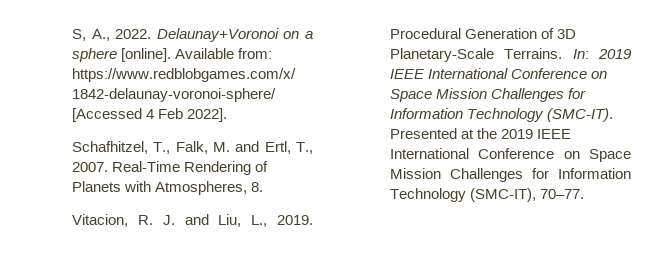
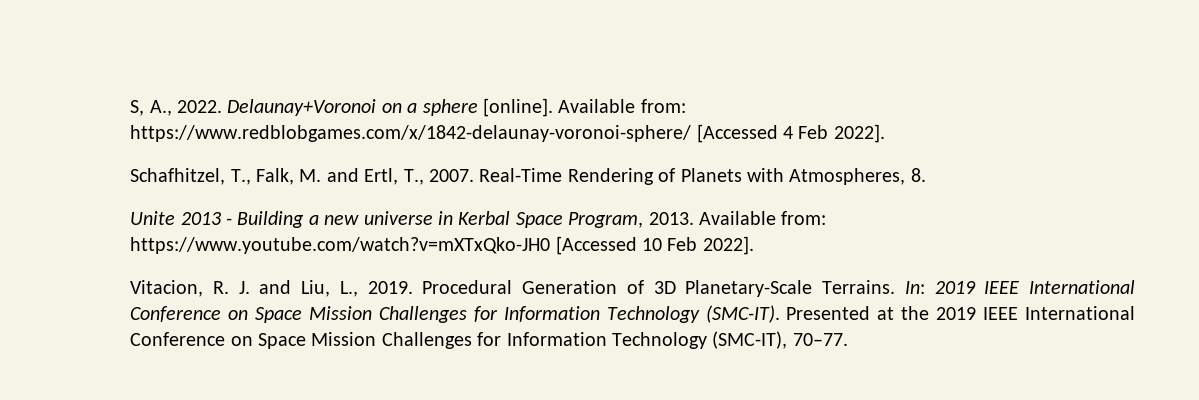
+ Unite 2013 - Building a new universe in Kerbal Space Program, 2013. Available from: https://www.youtube.com/watch?v=mXTxQko-JH0 [Accessed 10 Feb 2022].

